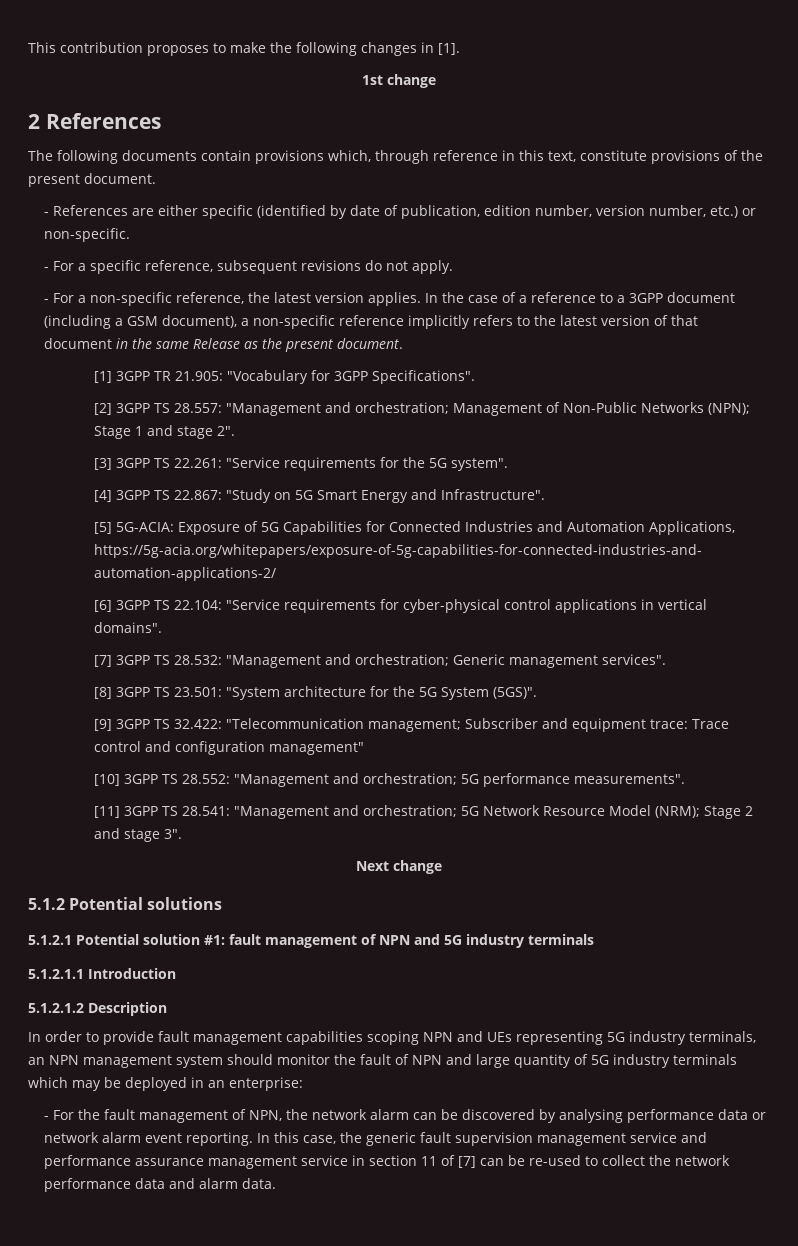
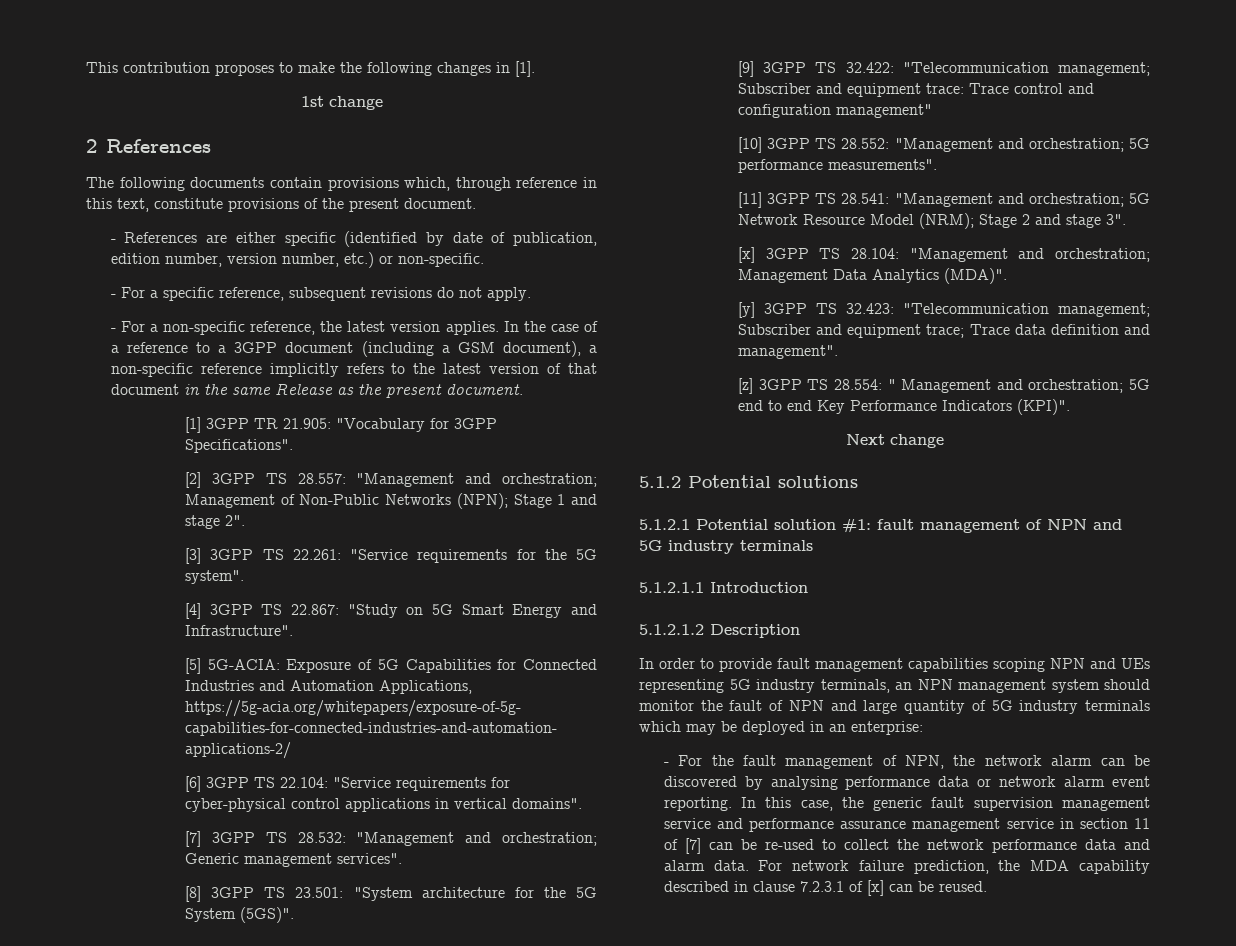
+ [x] 3GPP TS 28.104: "Management and orchestration; Management Data Analytics (MDA)".
+ [y] 3GPP TS 32.423: "Telecommunication management; Subscriber and equipment trace; Trace data definition and management".
+ [z] 3GPP TS 28.554: " Management and orchestration; 5G end to end Key Performance Indicators (KPI)".
+ For network failure prediction, the MDA capability described in clause 7.2.3.1 of [x] can be reused.

